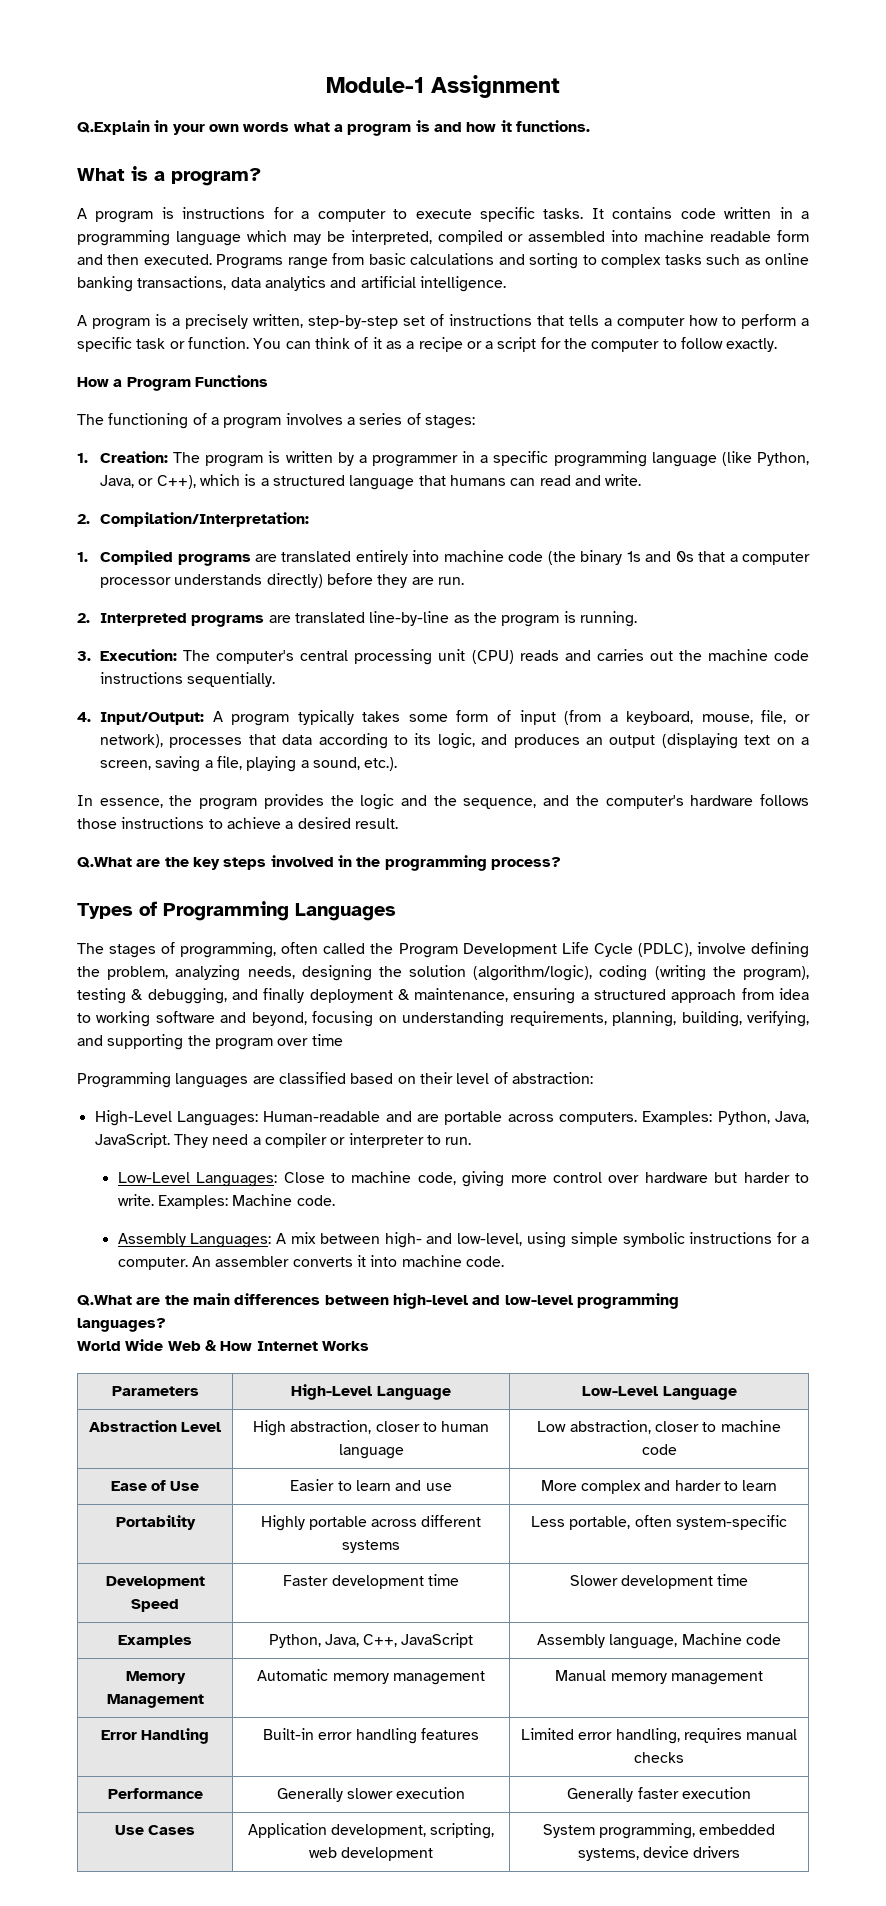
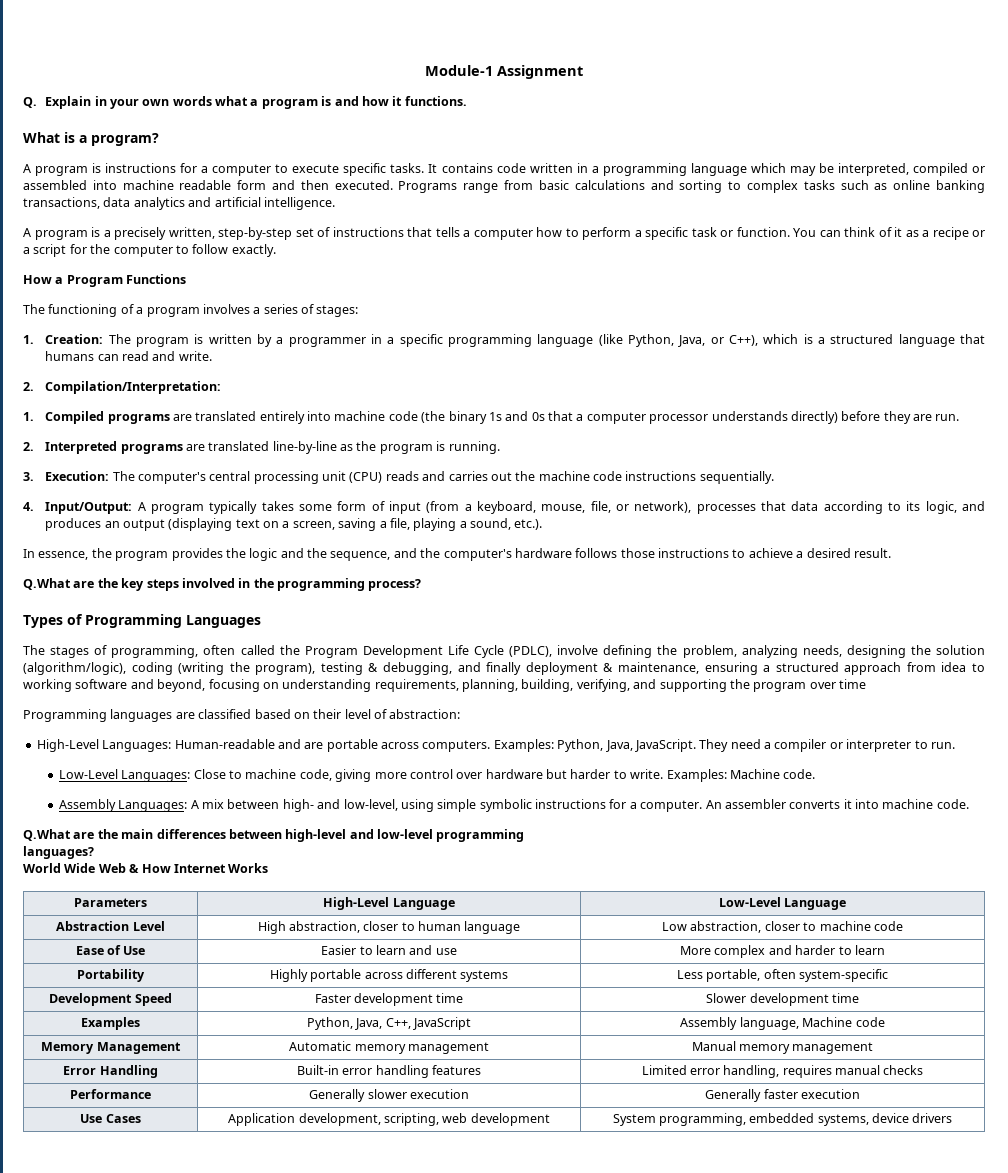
- Q.Explain in your own words what a program is and how it functions.
+ Q. Explain in your own words what a program is and how it functions.

